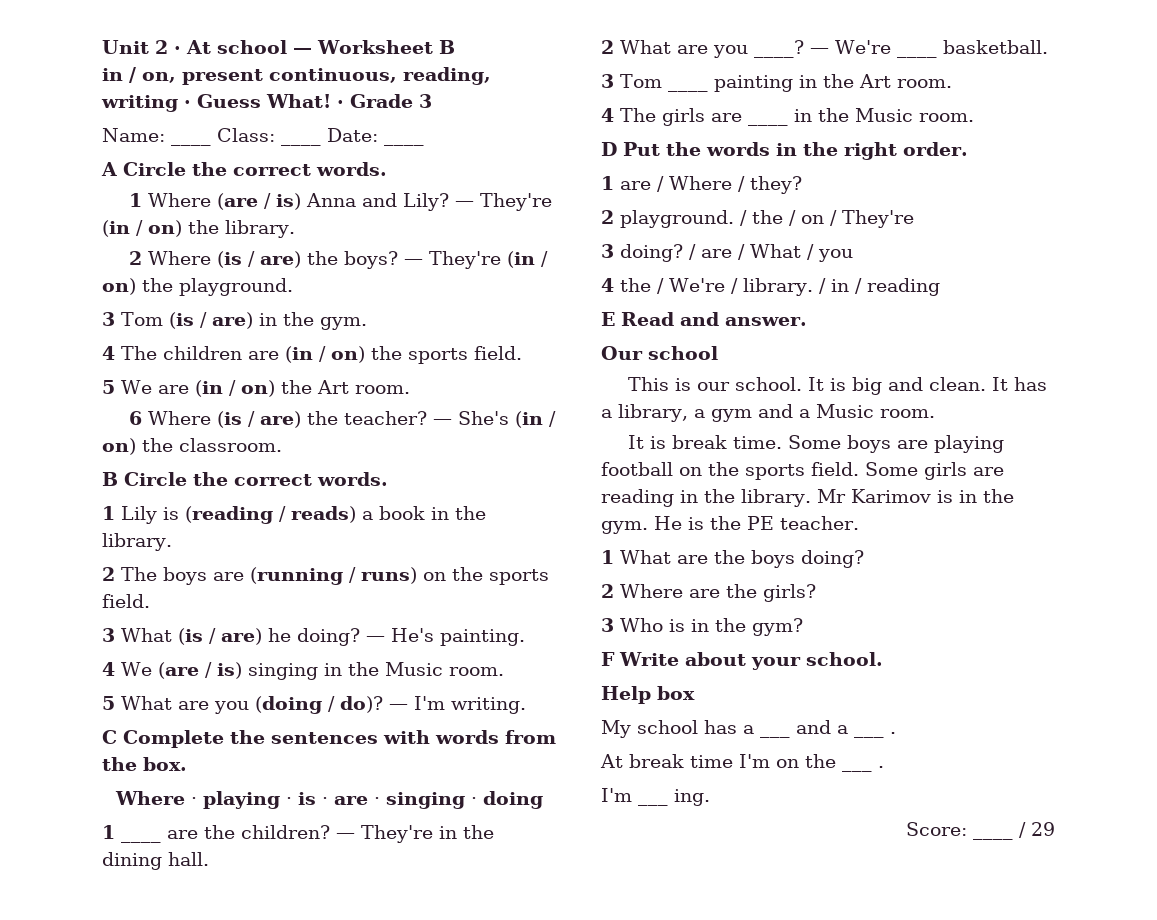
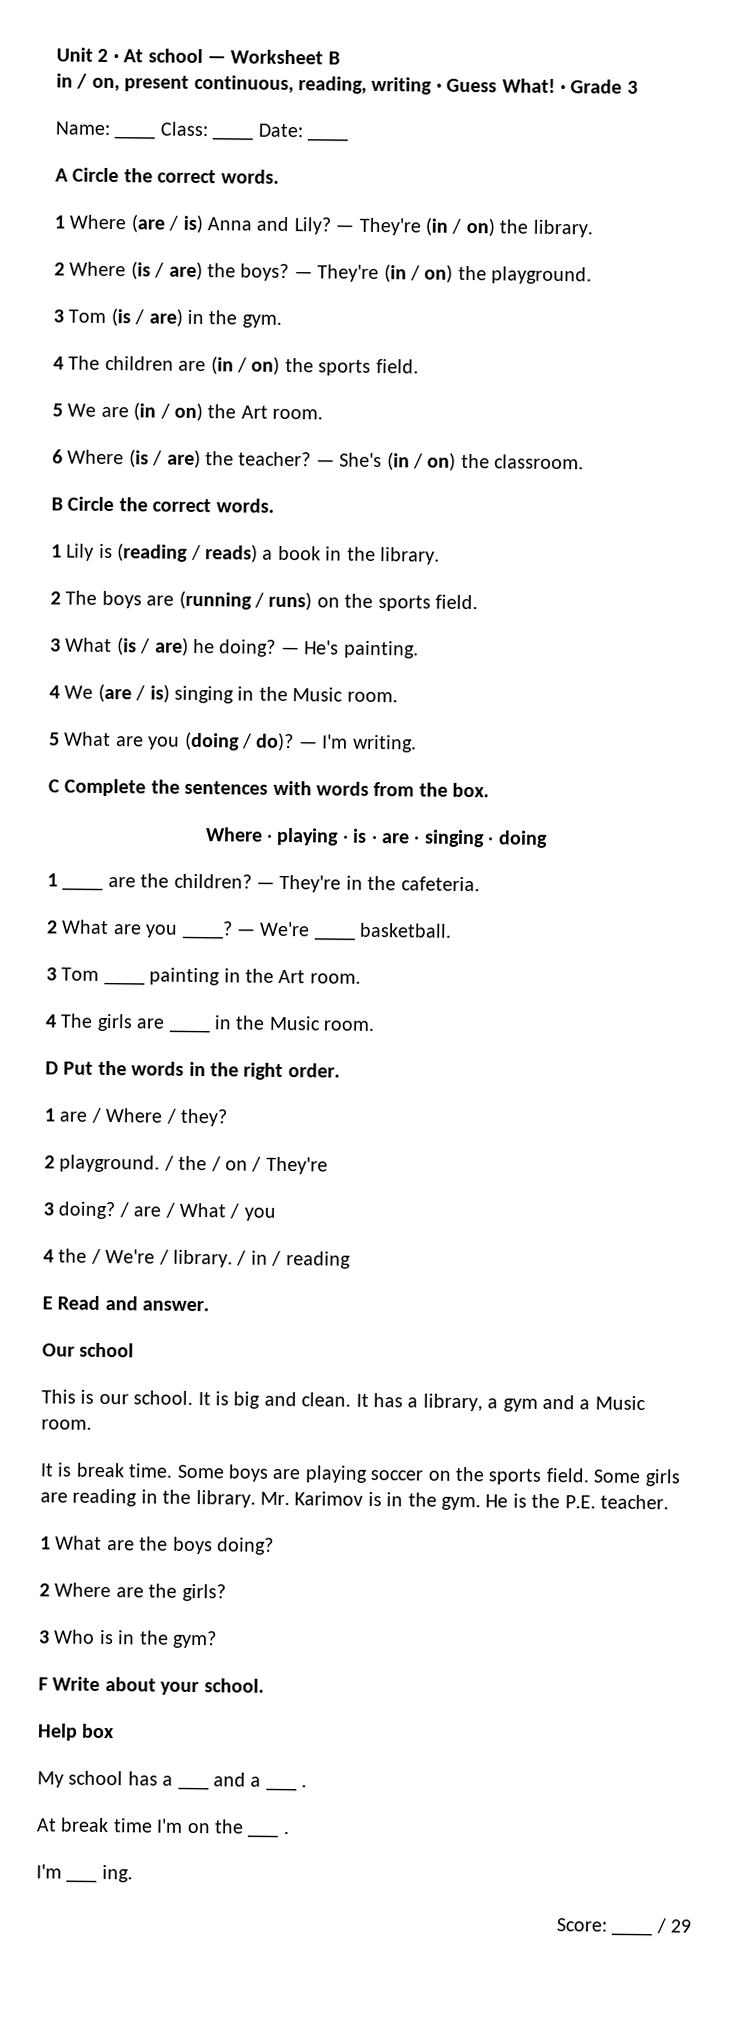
- — They're in the dining hall.
+ — They're in the cafeteria.
- Some boys are playing football on the sports field.
+ Some boys are playing soccer on the sports field.
- Mr Karimov is in the gym.
+ Mr. Karimov is in the gym.
- He is the PE teacher.
+ He is the P.E. teacher.

